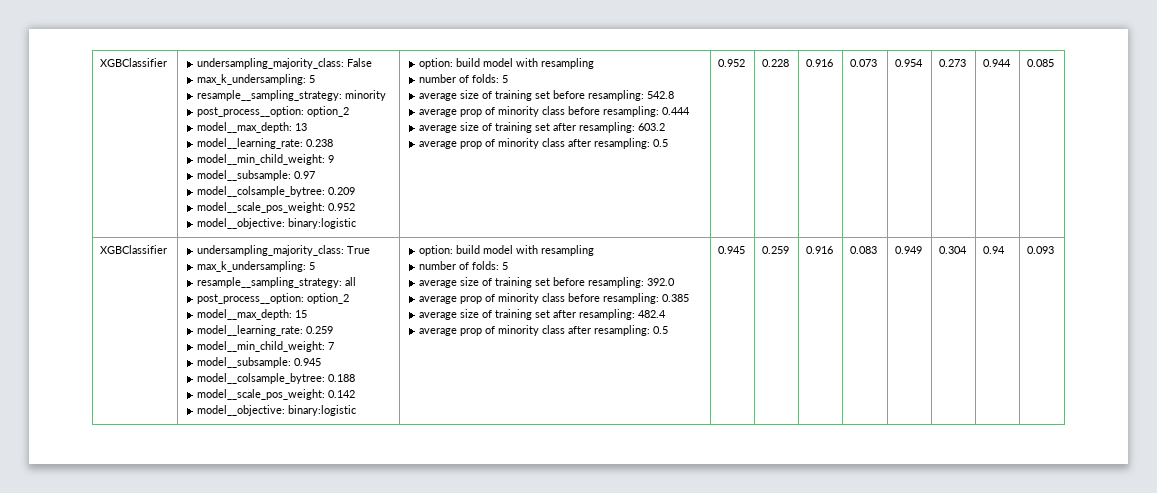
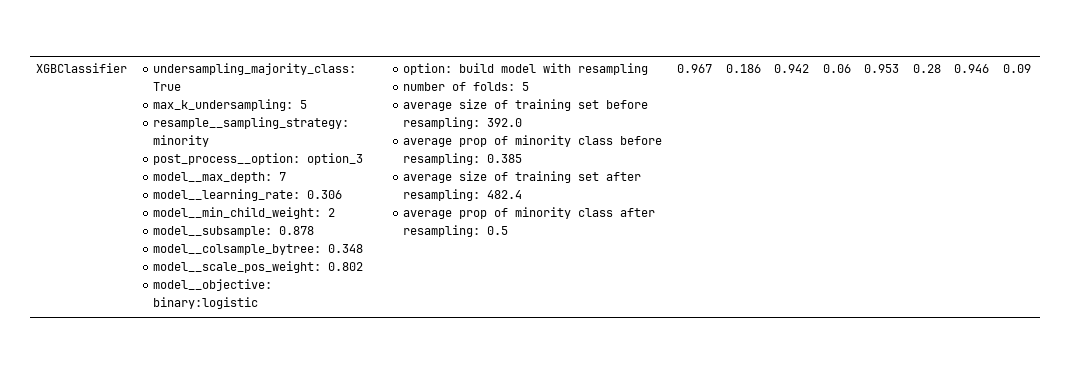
- XGBClassifier | undersampling_majority_class: False
- max_k_undersampling: 5
- resample__sampling_strategy: minority
- post_process__option: option_2
- model__max_depth: 13
- model__learning_rate: 0.238
- model__min_child_weight: 9
- model__subsample: 0.97
- model__colsample_bytree: 0.209
- model__scale_pos_weight: 0.952
- model__objective: binary:logistic | option: build model with resampling
- number of folds: 5
- average size of training set before resampling: 542.8
- average prop of minority class before resampling: 0.444
- average size of training set after resampling: 603.2
- average prop of minority class after resampling: 0.5 | 0.952 | 0.228 | 0.916 | 0.073 | 0.954 | 0.273 | 0.944 | 0.085
- resample__sampling_strategy: all
- post_process__option: option_2
- model__max_depth: 15
- model__learning_rate: 0.259
- model__min_child_weight: 7
- model__subsample: 0.945
- model__colsample_bytree: 0.188
- model__scale_pos_weight: 0.142
+ resample__sampling_strategy: minority
+ post_process__option: option_3
+ model__max_depth: 7
+ model__learning_rate: 0.306
+ model__min_child_weight: 2
+ model__subsample: 0.878
+ model__colsample_bytree: 0.348
+ model__scale_pos_weight: 0.802
- 0.945 | 0.259 | 0.916 | 0.083 | 0.949 | 0.304 | 0.94 | 0.093
+ 0.967 | 0.186 | 0.942 | 0.06 | 0.953 | 0.28 | 0.946 | 0.09

